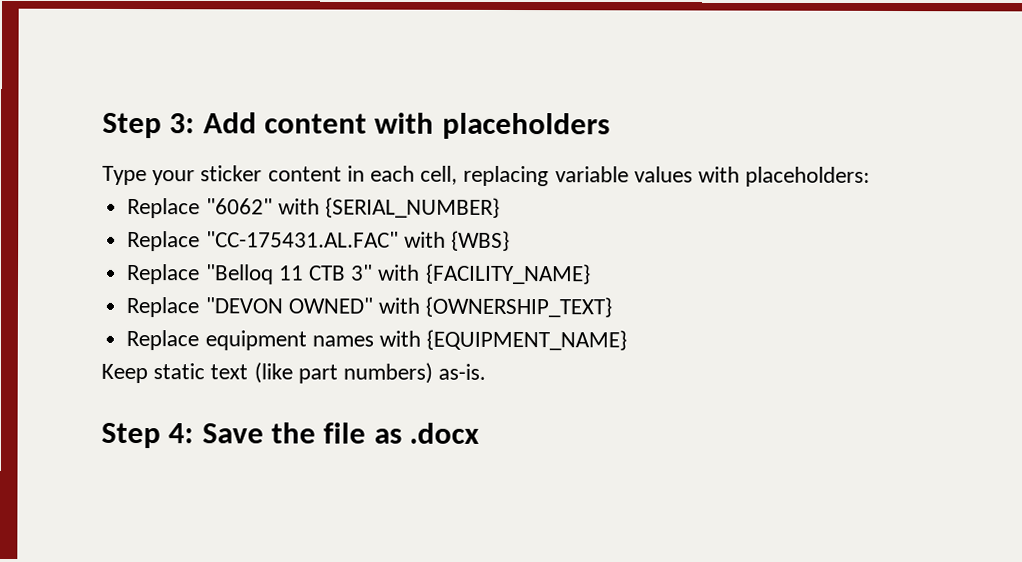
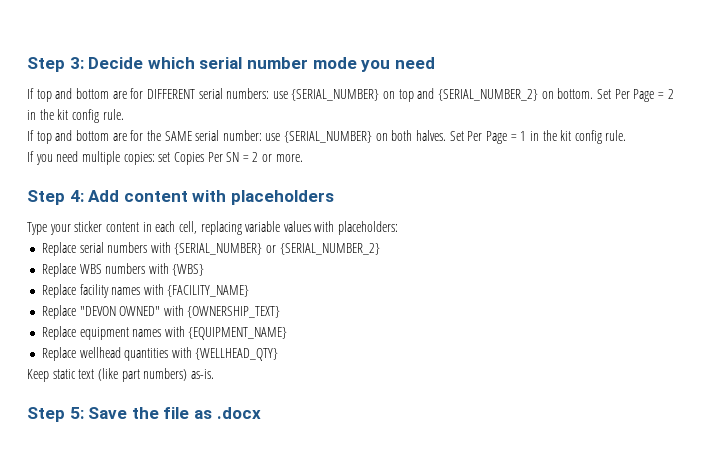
- Step 3: Add content with placeholders
+ Step 3: Decide which serial number mode you need
+ If top and bottom are for DIFFERENT serial numbers: use {SERIAL_NUMBER} on top and {SERIAL_NUMBER_2} on bottom. Set Per Page = 2 in the kit config rule.
+ If top and bottom are for the SAME serial number: use {SERIAL_NUMBER} on both halves. Set Per Page = 1 in the kit config rule.
+ If you need multiple copies: set Copies Per SN = 2 or more.
+ Step 4: Add content with placeholders
- Replace "6062" with {SERIAL_NUMBER}
- Replace "CC-175431.AL.FAC" with {WBS}
+ Replace serial numbers with {SERIAL_NUMBER} or {SERIAL_NUMBER_2}
+ Replace WBS numbers with {WBS}
- Replace "Belloq 11 CTB 3" with {FACILITY_NAME}
+ Replace facility names with {FACILITY_NAME}
+ Replace wellhead quantities with {WELLHEAD_QTY}
- Step 4: Save the file as .docx
+ Step 5: Save the file as .docx

